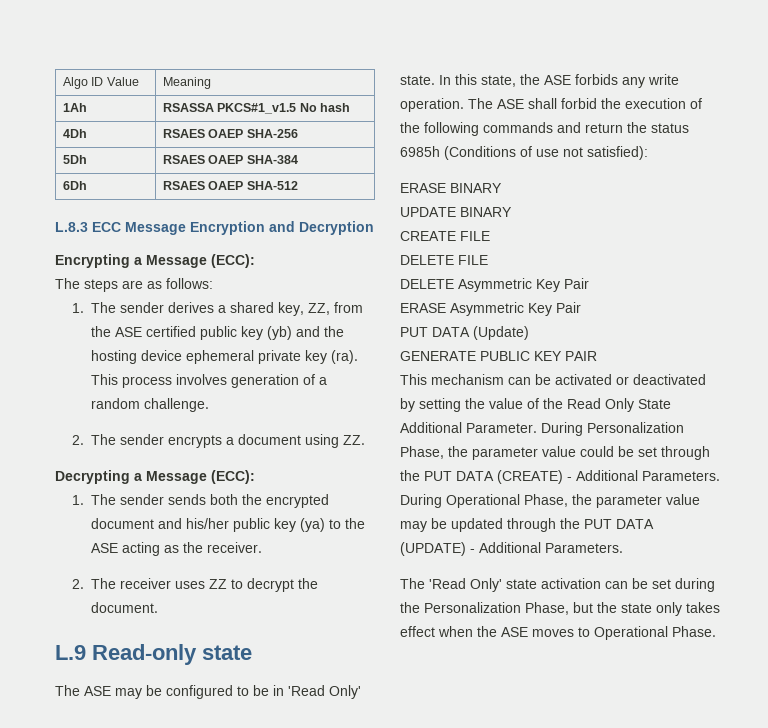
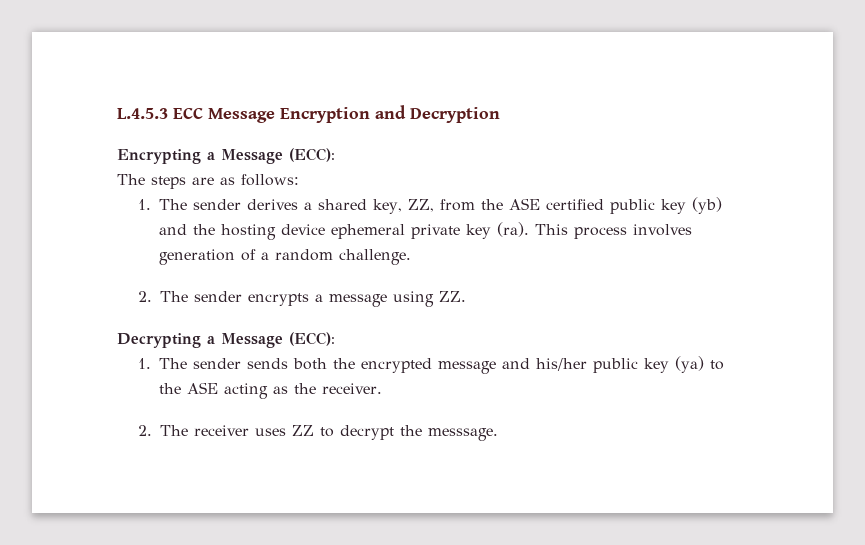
- Algo ID Value | Meaning
- 1Ah | RSASSA PKCS#1_v1.5 No hash
- 4Dh | RSAES OAEP SHA-256
- 5Dh | RSAES OAEP SHA-384
- 6Dh | RSAES OAEP SHA-512
- L.8.3 ECC Message Encryption and Decryption
+ L.4.5.3 ECC Message Encryption and Decryption
- 2. The sender encrypts a document using ZZ.
+ 2. The sender encrypts a message using ZZ.
- 1. The sender sends both the encrypted document and his/her public key (ya) to the ASE acting as the receiver.
+ 1. The sender sends both the encrypted message and his/her public key (ya) to the ASE acting as the receiver.
- 2. The receiver uses ZZ to decrypt the document.
- L.9 Read-only state
- The ASE may be configured to be in 'Read Only' state. In this state, the ASE forbids any write operation. The ASE shall forbid the execution of the following commands and return the status 6985h (Conditions of use not satisfied):
- ERASE BINARY
- UPDATE BINARY
- CREATE FILE
- DELETE FILE
- DELETE Asymmetric Key Pair
- ERASE Asymmetric Key Pair
- PUT DATA (Update)
- GENERATE PUBLIC KEY PAIR
- This mechanism can be activated or deactivated by setting the value of the Read Only State Additional Parameter. During Personalization Phase, the parameter value could be set through the PUT DATA (CREATE) - Additional Parameters. During Operational Phase, the parameter value may be updated through the PUT DATA (UPDATE) - Additional Parameters.
- The 'Read Only' state activation can be set during the Personalization Phase, but the state only takes effect when the ASE moves to Operational Phase.
+ 2. The receiver uses ZZ to decrypt the messsage.

